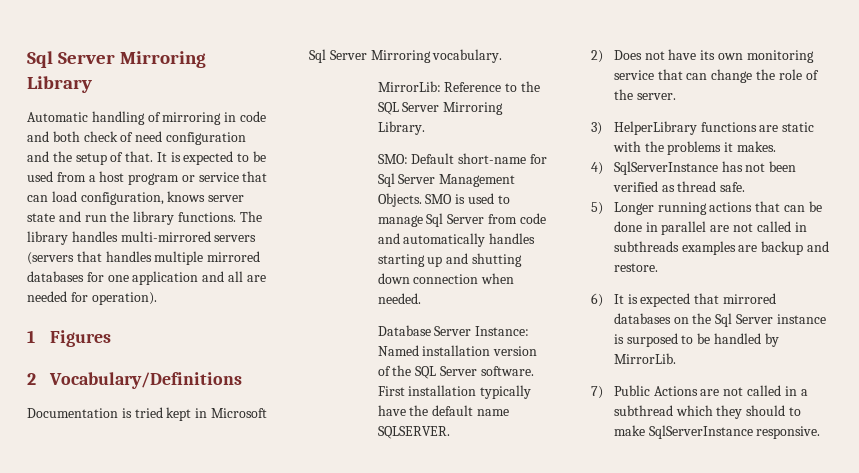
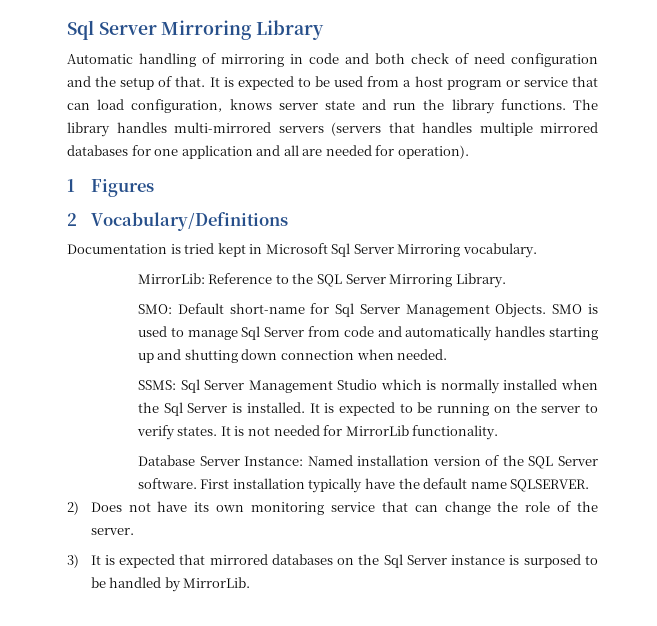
+ SSMS: Sql Server Management Studio which is normally installed when the Sql Server is installed. It is expected to be running on the server to verify states. It is not needed for MirrorLib functionality.
- 3) HelperLibrary functions are static with the problems it makes.
- 4) SqlServerInstance has not been verified as thread safe.
- 5) Longer running actions that can be done in parallel are not called in subthreads examples are backup and restore.
- 6) It is expected that mirrored databases on the Sql Server instance is surposed to be handled by MirrorLib.
+ 3) It is expected that mirrored databases on the Sql Server instance is surposed to be handled by MirrorLib.
- 7) Public Actions are not called in a subthread which they should to make SqlServerInstance responsive.

